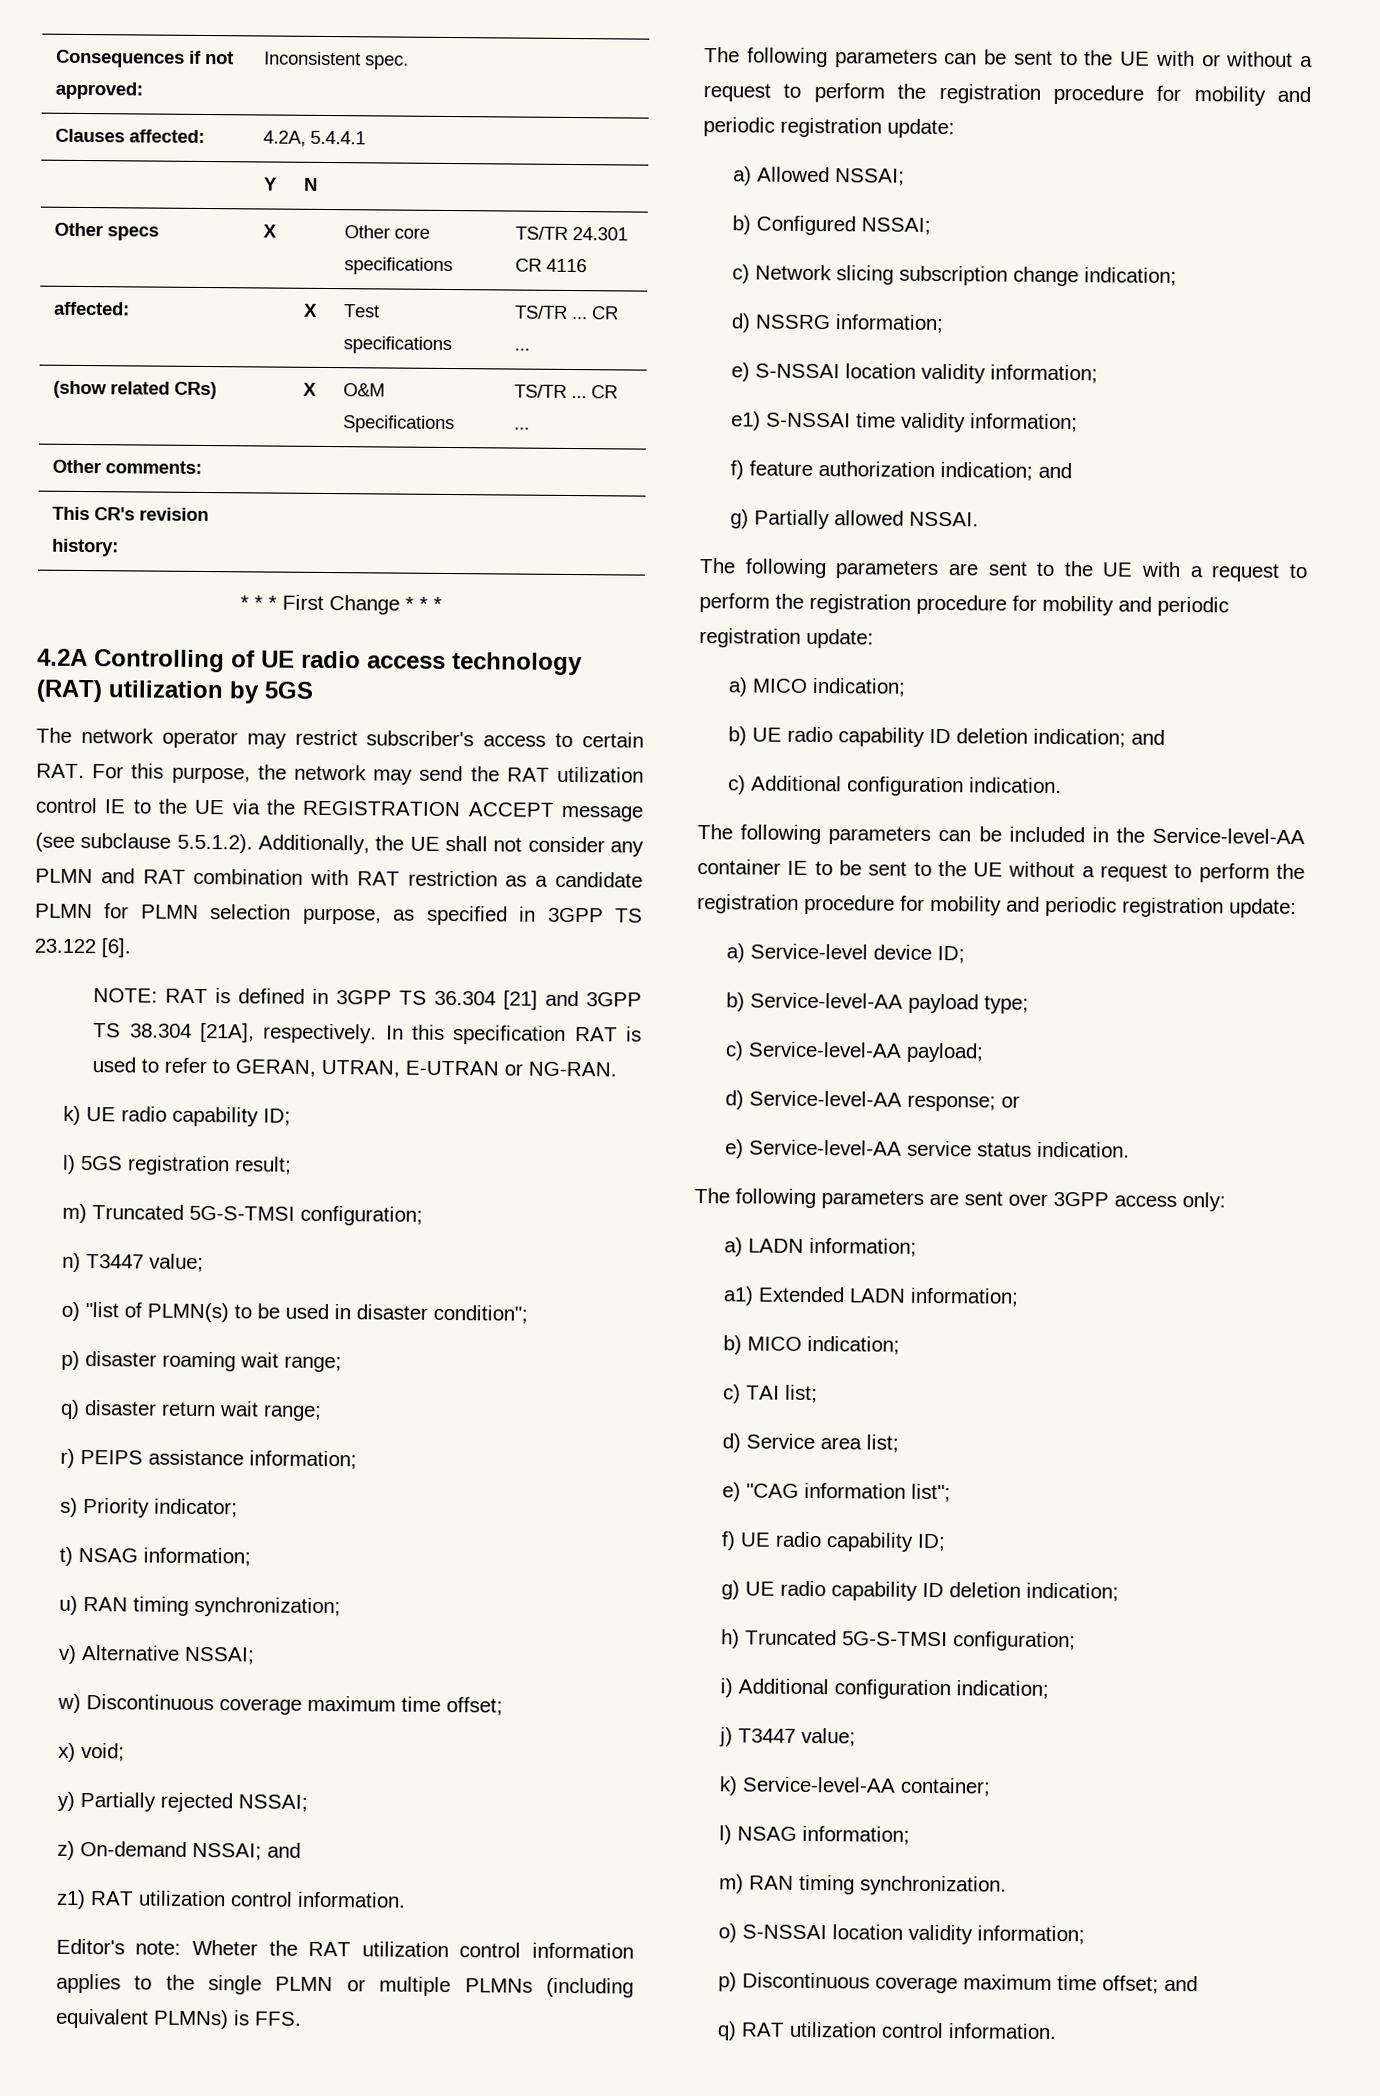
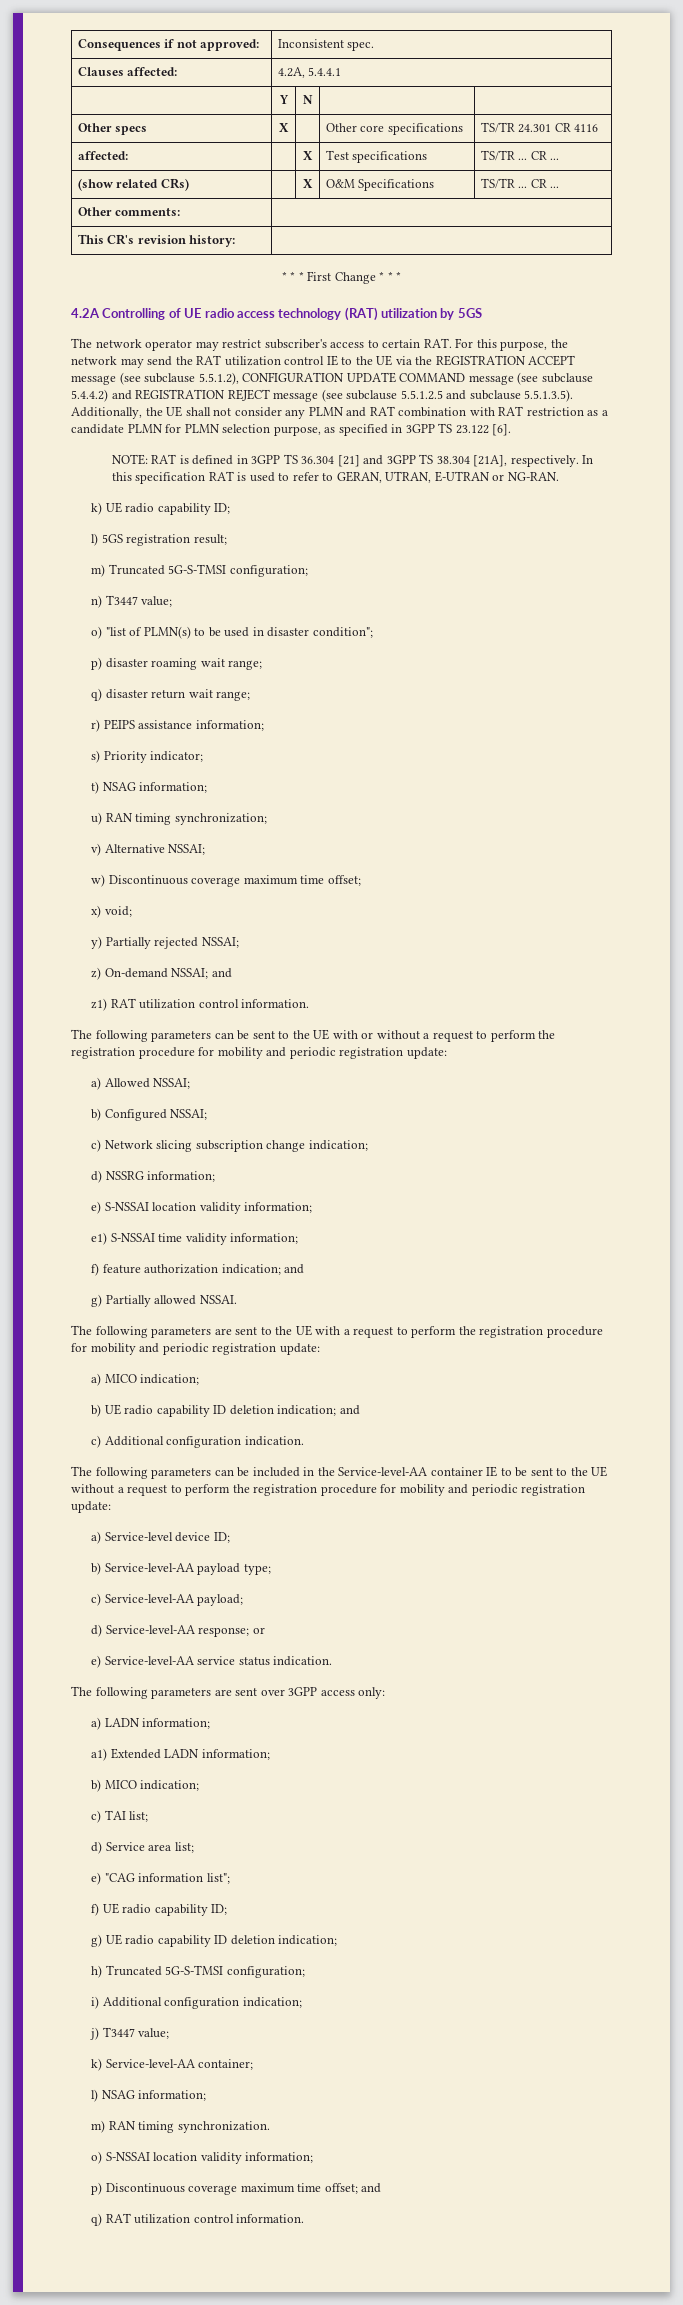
- The network operator may restrict subscriber's access to certain RAT. For this purpose, the network may send the RAT utilization control IE to the UE via the REGISTRATION ACCEPT message (see subclause 5.5.1.2). Additionally, the UE shall not consider any PLMN and RAT combination with RAT restriction as a candidate PLMN for PLMN selection purpose, as specified in 3GPP TS 23.122 [6].
+ The network operator may restrict subscriber's access to certain RAT. For this purpose, the network may send the RAT utilization control IE to the UE via the REGISTRATION ACCEPT message (see subclause 5.5.1.2), CONFIGURATION UPDATE COMMAND message (see subclause 5.4.4.2) and REGISTRATION REJECT message (see subclause 5.5.1.2.5 and subclause 5.5.1.3.5). Additionally, the UE shall not consider any PLMN and RAT combination with RAT restriction as a candidate PLMN for PLMN selection purpose, as specified in 3GPP TS 23.122 [6].
- Editor's note: Wheter the RAT utilization control information applies to the single PLMN or multiple PLMNs (including equivalent PLMNs) is FFS.

